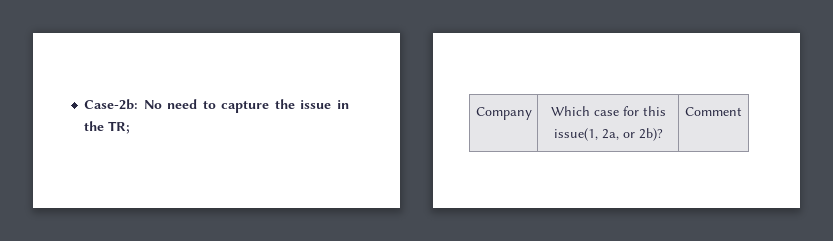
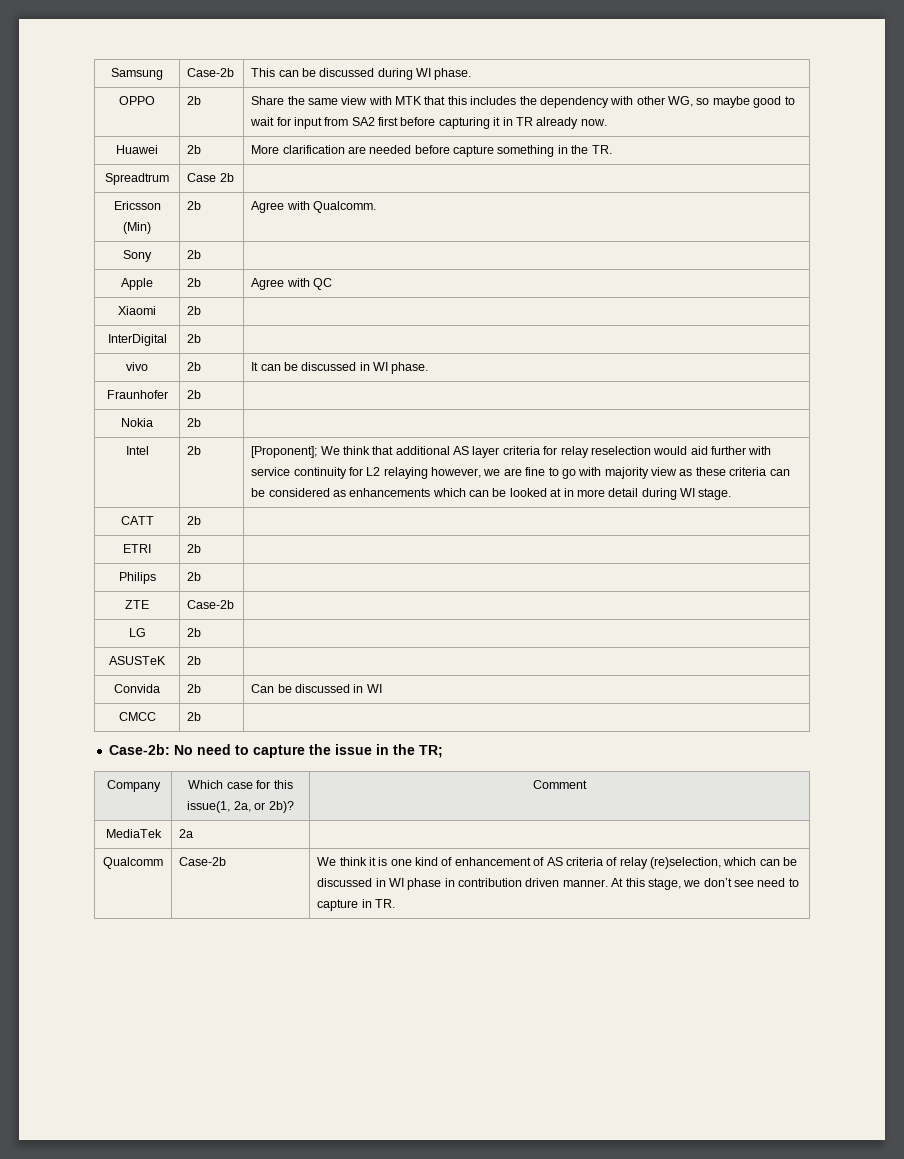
+ Samsung | Case-2b | This can be discussed during WI phase.
+ OPPO | 2b | Share the same view with MTK that this includes the dependency with other WG, so maybe good to wait for input from SA2 first before capturing it in TR already now.
+ Huawei | 2b | More clarification are needed before capture something in the TR.
+ Spreadtrum | Case 2b |
+ Ericsson (Min) | 2b | Agree with Qualcomm.
+ Sony | 2b |
+ Apple | 2b | Agree with QC
+ Xiaomi | 2b |
+ InterDigital | 2b |
+ vivo | 2b | It can be discussed in WI phase.
+ Fraunhofer | 2b |
+ Nokia | 2b |
+ Intel | 2b | [Proponent]; We think that additional AS layer criteria for relay reselection would aid further with service continuity for L2 relaying however, we are fine to go with majority view as these criteria can be considered as enhancements which can be looked at in more detail during WI stage.
+ CATT | 2b |
+ ETRI | 2b |
+ Philips | 2b |
+ ZTE | Case-2b |
+ LG | 2b |
+ ASUSTeK | 2b |
+ Convida | 2b | Can be discussed in WI
+ CMCC | 2b |
+ MediaTek | 2a |
+ Qualcomm | Case-2b | We think it is one kind of enhancement of AS criteria of relay (re)selection, which can be discussed in WI phase in contribution driven manner. At this stage, we don’t see need to capture in TR.

